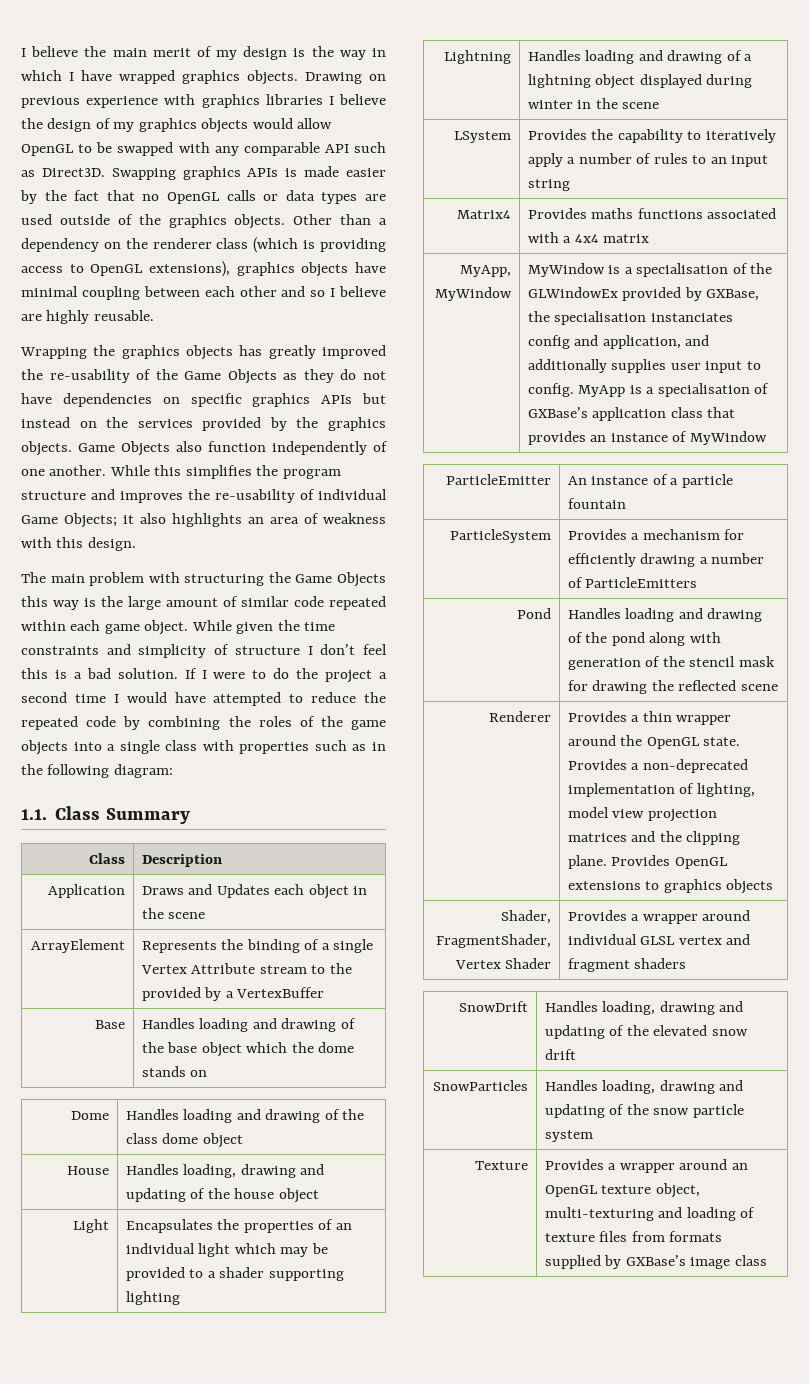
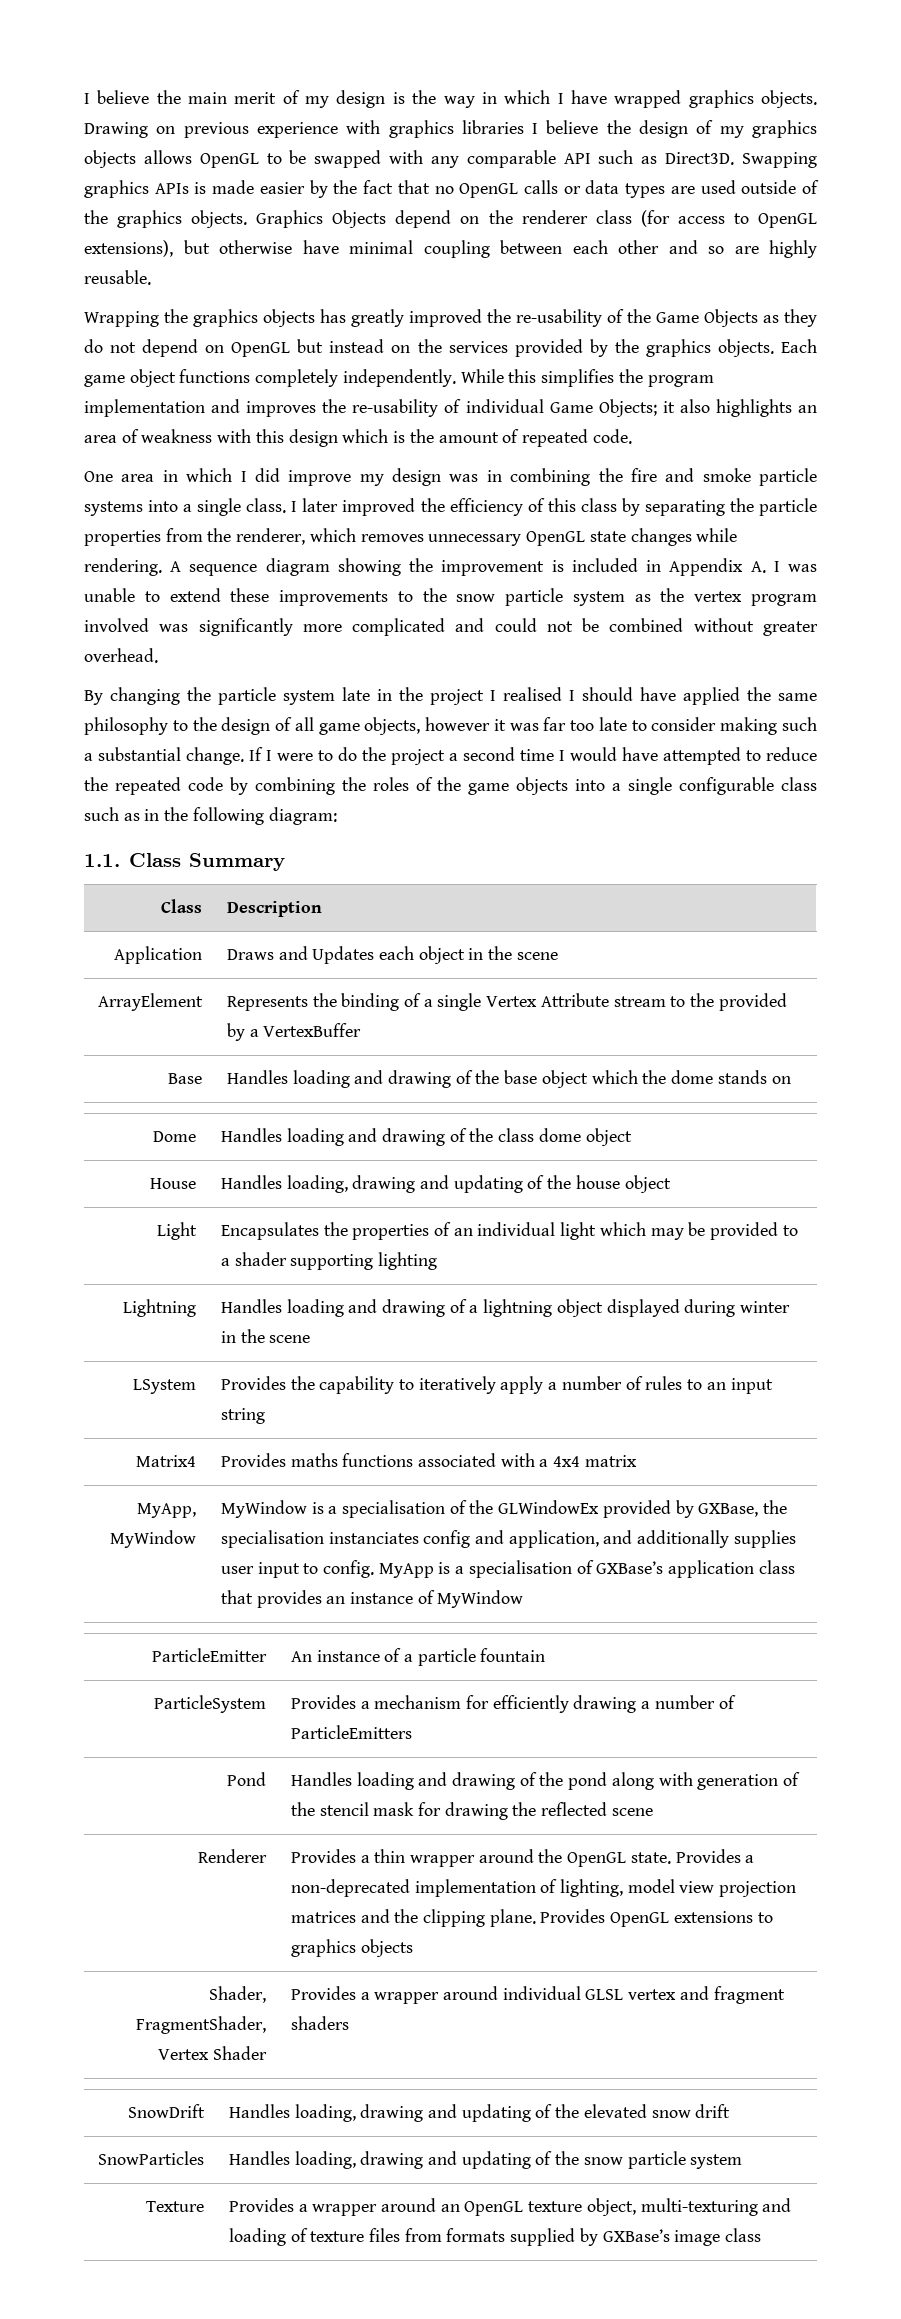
- Drawing on previous experience with graphics libraries I believe the design of my graphics objects would allow OpenGL to be swapped with any comparable API such as Direct3D.
+ Drawing on previous experience with graphics libraries I believe the design of my graphics objects allows OpenGL to be swapped with any comparable API such as Direct3D.
- Other than a dependency on the renderer class (which is providing access to OpenGL extensions), graphics objects have minimal coupling between each other and so I believe are highly reusable.
+ Graphics Objects depend on the renderer class (for access to OpenGL extensions), but otherwise have minimal coupling between each other and so are highly reusable.
- Wrapping the graphics objects has greatly improved the re-usability of the Game Objects as they do not have dependencies on specific graphics APIs but instead on the services provided by the graphics objects.
+ Wrapping the graphics objects has greatly improved the re-usability of the Game Objects as they do not depend on OpenGL but instead on the services provided by the graphics objects.
- Game Objects also function independently of one another.
+ Each game object functions completely independently.
- While this simplifies the program structure and improves the re-usability of individual Game Objects; it also highlights an area of weakness with this design.
- The main problem with structuring the Game Objects this way is the large amount of similar code repeated within each game object. While given the time constraints and simplicity of structure I don’t feel this is a bad solution.
+ While this simplifies the program implementation and improves the re-usability of individual Game Objects; it also highlights an area of weakness with this design which is the amount of repeated code.
+ One area in which I did improve my design was in combining the fire and smoke particle systems into a single class. I later improved the efficiency of this class by separating the particle properties from the renderer, which removes unnecessary OpenGL state changes while rendering. A sequence diagram showing the improvement is included in Appendix A. I was unable to extend these improvements to the snow particle system as the vertex program involved was significantly more complicated and could not be combined without greater overhead.
+ By changing the particle system late in the project I realised I should have applied the same philosophy to the design of all game objects, however it was far too late to consider making such a substantial change.
- If I were to do the project a second time I would have attempted to reduce the repeated code by combining the roles of the game objects into a single class with properties such as in the following diagram:
+ If I were to do the project a second time I would have attempted to reduce the repeated code by combining the roles of the game objects into a single configurable class such as in the following diagram:

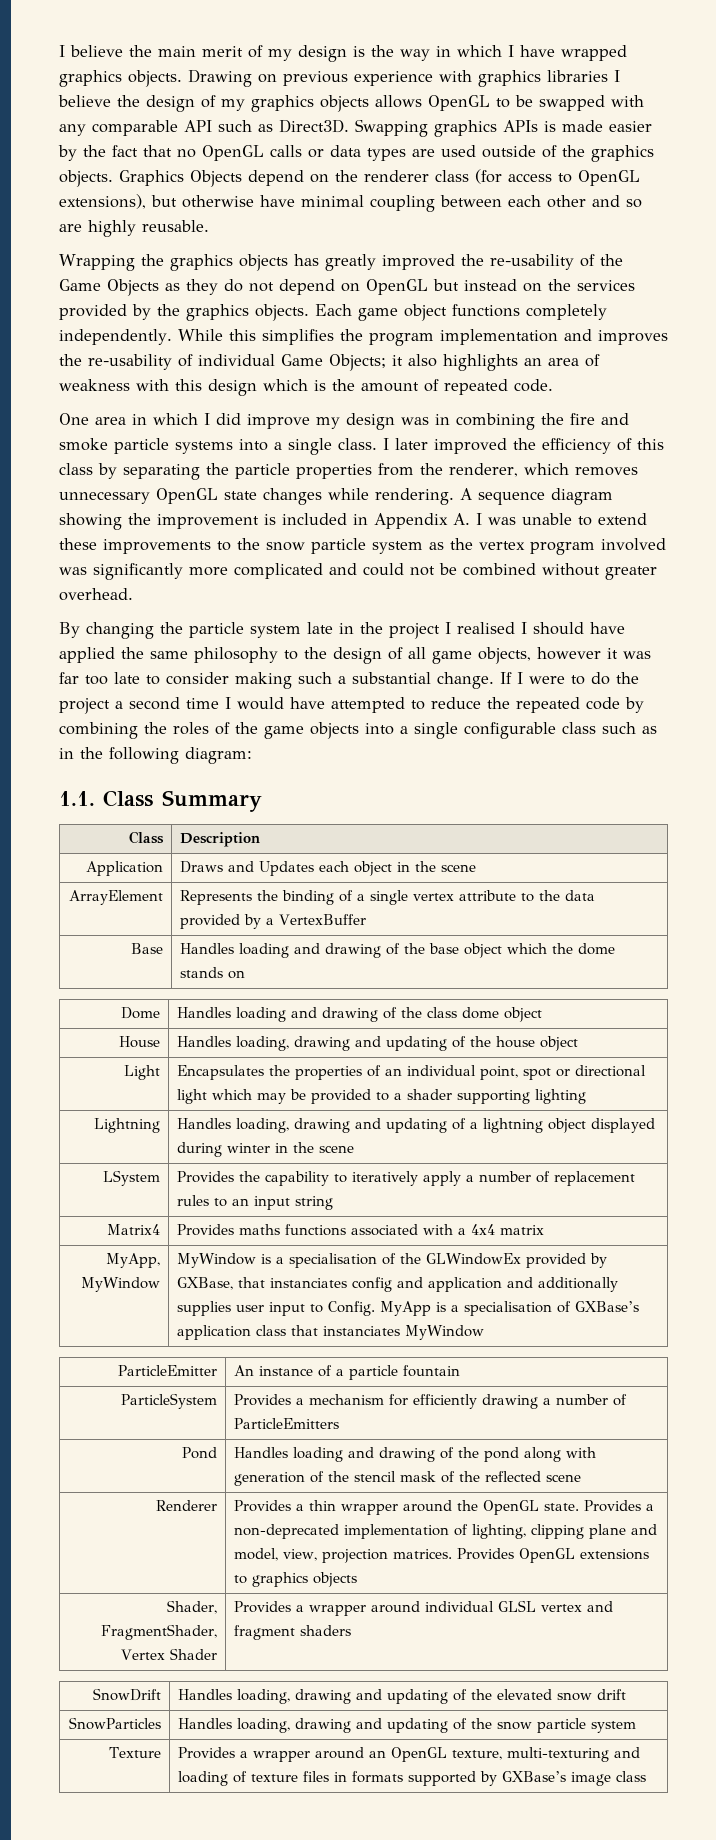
- ArrayElement | Represents the binding of a single Vertex Attribute stream to the provided by a VertexBuffer
+ ArrayElement | Represents the binding of a single vertex attribute to the data provided by a VertexBuffer
- Light | Encapsulates the properties of an individual light which may be provided to a shader supporting lighting
+ Light | Encapsulates the properties of an individual point, spot or directional light which may be provided to a shader supporting lighting
- Lightning | Handles loading and drawing of a lightning object displayed during winter in the scene
+ Lightning | Handles loading, drawing and updating of a lightning object displayed during winter in the scene
- LSystem | Provides the capability to iteratively apply a number of rules to an input string
+ LSystem | Provides the capability to iteratively apply a number of replacement rules to an input string
- MyApp, MyWindow | MyWindow is a specialisation of the GLWindowEx provided by GXBase, the specialisation instanciates config and application, and additionally supplies user input to config. MyApp is a specialisation of GXBase’s application class that provides an instance of MyWindow
+ MyApp, MyWindow | MyWindow is a specialisation of the GLWindowEx provided by GXBase, that instanciates config and application and additionally supplies user input to Config. MyApp is a specialisation of GXBase’s application class that instanciates MyWindow
- Pond | Handles loading and drawing of the pond along with generation of the stencil mask for drawing the reflected scene
+ Pond | Handles loading and drawing of the pond along with generation of the stencil mask of the reflected scene
- Renderer | Provides a thin wrapper around the OpenGL state. Provides a non-deprecated implementation of lighting, model view projection matrices and the clipping plane. Provides OpenGL extensions to graphics objects
+ Renderer | Provides a thin wrapper around the OpenGL state. Provides a non-deprecated implementation of lighting, clipping plane and model, view, projection matrices. Provides OpenGL extensions to graphics objects
- Texture | Provides a wrapper around an OpenGL texture object, multi-texturing and loading of texture files from formats supplied by GXBase’s image class
+ Texture | Provides a wrapper around an OpenGL texture, multi-texturing and loading of texture files in formats supported by GXBase’s image class

